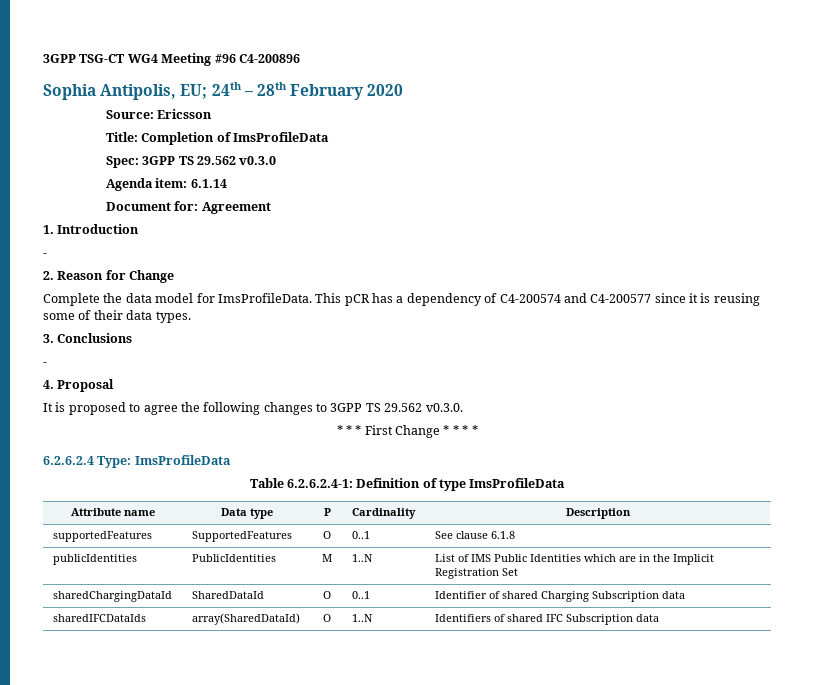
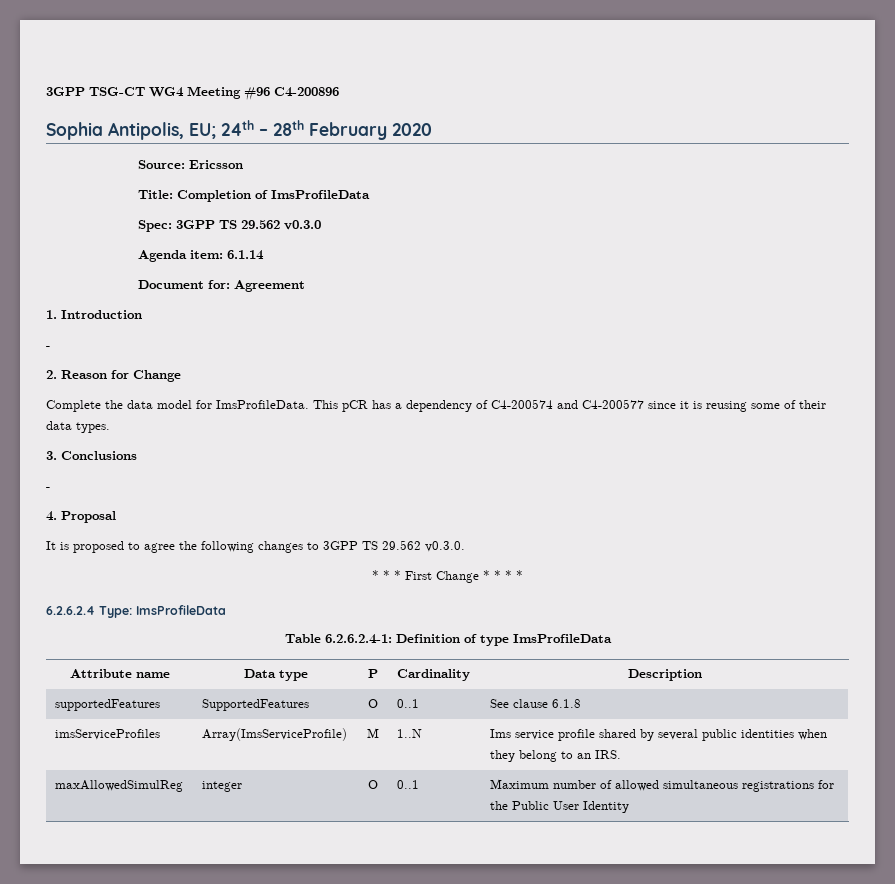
- publicIdentities | PublicIdentities | M | 1..N | List of IMS Public Identities which are in the Implicit Registration Set
- sharedChargingDataId | SharedDataId | O | 0..1 | Identifier of shared Charging Subscription data
- sharedIFCDataIds | array(SharedDataId) | O | 1..N | Identifiers of shared IFC Subscription data
+ imsServiceProfiles | Array(ImsServiceProfile) | M | 1..N | Ims service profile shared by several public identities when they belong to an IRS.
+ maxAllowedSimulReg | integer | O | 0..1 | Maximum number of allowed simultaneous registrations for the Public User Identity

